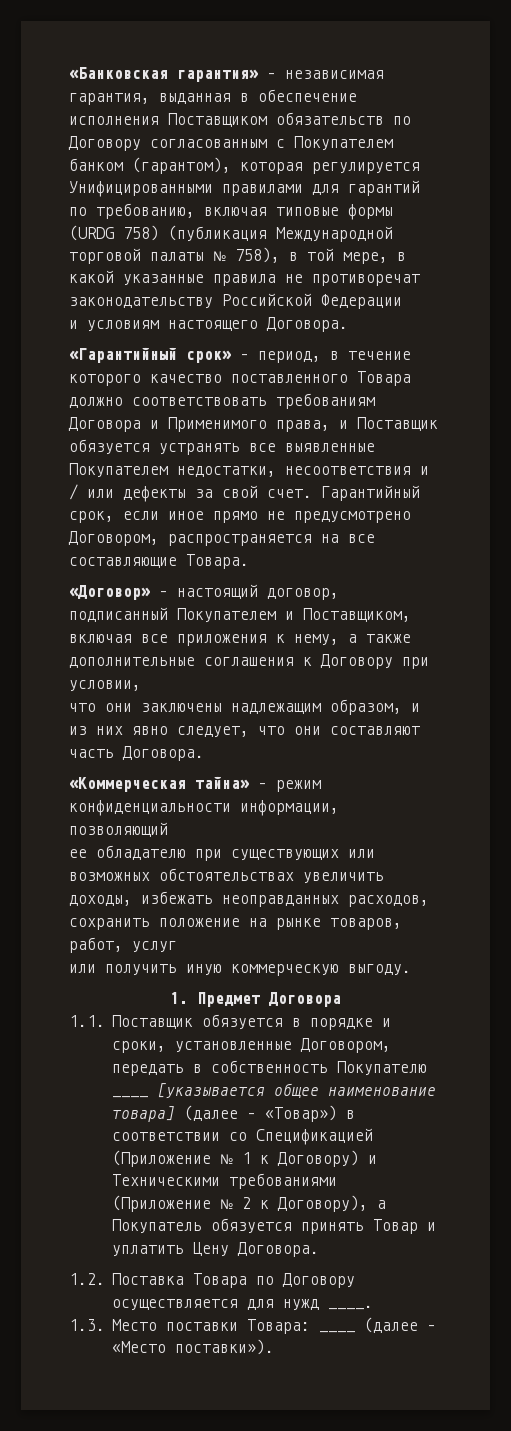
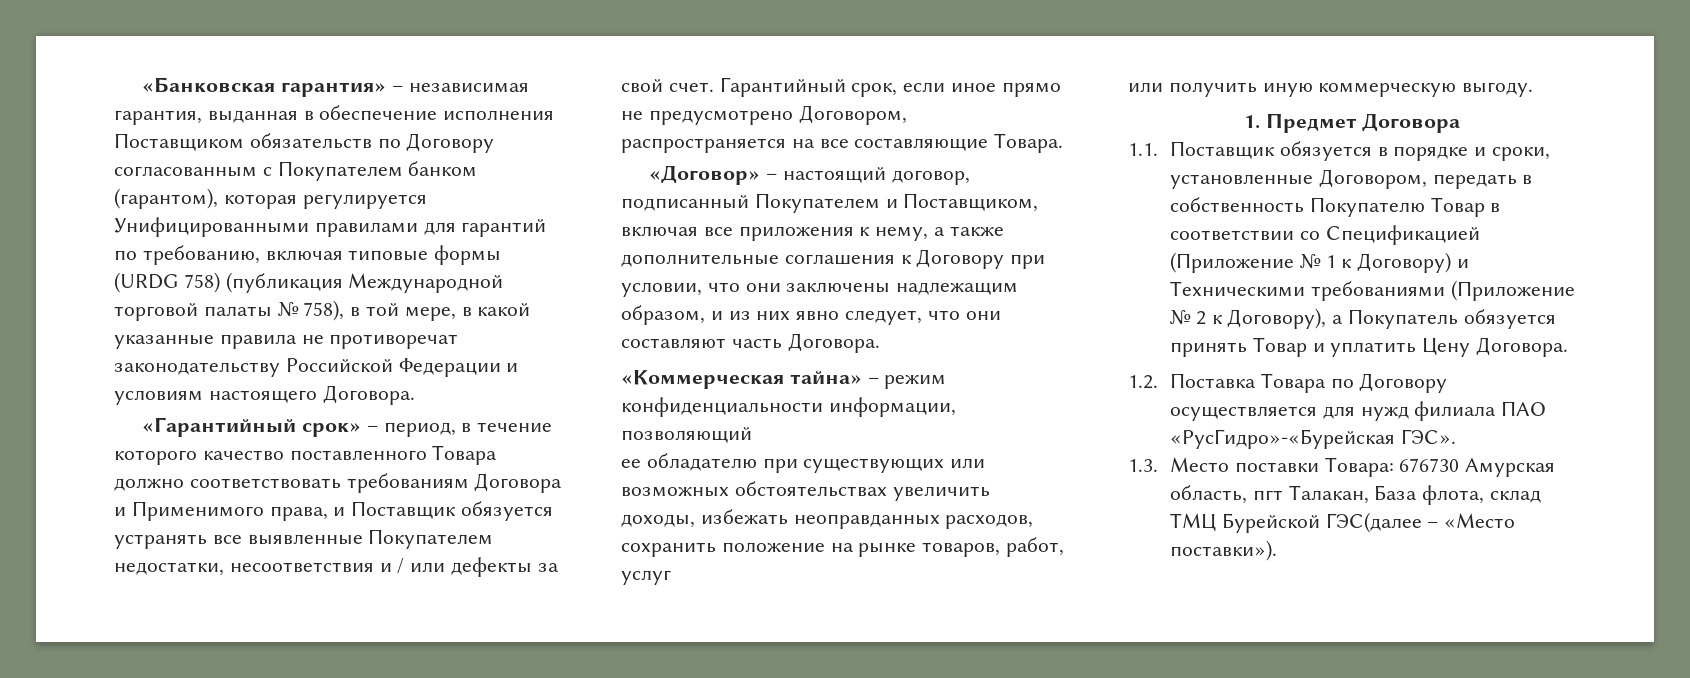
- «Банковская гарантия» – независимая гарантия, выданная в обеспечение исполнения Поставщиком обязательств по Договору согласованным с Покупателем банком (гарантом), которая регулируется Унифицированными правилами для гарантий по требованию, включая типовые формы (URDG 758) (публикация Международной торговой палаты № 758), в той мере, в какой указанные правила не противоречат законодательству Российской Федерации
- и условиям настоящего Договора.
+ «Банковская гарантия» – независимая гарантия, выданная в обеспечение исполнения Поставщиком обязательств по Договору согласованным с Покупателем банком (гарантом), которая регулируется Унифицированными правилами для гарантий по требованию, включая типовые формы (URDG 758) (публикация Международной торговой палаты № 758), в той мере, в какой указанные правила не противоречат законодательству Российской Федерации и условиям настоящего Договора.
- «Договор» – настоящий договор, подписанный Покупателем и Поставщиком, включая все приложения к нему, а также дополнительные соглашения к Договору при условии,
- что они заключены надлежащим образом, и из них явно следует, что они составляют часть Договора.
+ «Договор» – настоящий договор, подписанный Покупателем и Поставщиком, включая все приложения к нему, а также дополнительные соглашения к Договору при условии, что они заключены надлежащим образом, и из них явно следует, что они составляют часть Договора.
- 1.1. Поставщик обязуется в порядке и сроки, установленные Договором, передать в собственность Покупателю ____ [указывается общее наименование товара] (далее – «Товар») в соответствии со Спецификацией (Приложение № 1 к Договору) и Техническими требованиями (Приложение № 2 к Договору), а Покупатель обязуется принять Товар и уплатить Цену Договора.
+ 1.1. Поставщик обязуется в порядке и сроки, установленные Договором, передать в собственность Покупателю Товар в соответствии со Спецификацией (Приложение № 1 к Договору) и Техническими требованиями (Приложение № 2 к Договору), а Покупатель обязуется принять Товар и уплатить Цену Договора.
- 1.2. Поставка Товара по Договору осуществляется для нужд ____.
+ 1.2. Поставка Товара по Договору осуществляется для нужд филиала ПАО «РусГидро»-«Бурейская ГЭС».
- 1.3. Место поставки Товара: ____ (далее – «Место поставки»).
+ 1.3. Место поставки Товара: 676730 Амурская область, пгт Талакан, База флота, склад ТМЦ Бурейской ГЭС(далее – «Место поставки»).

